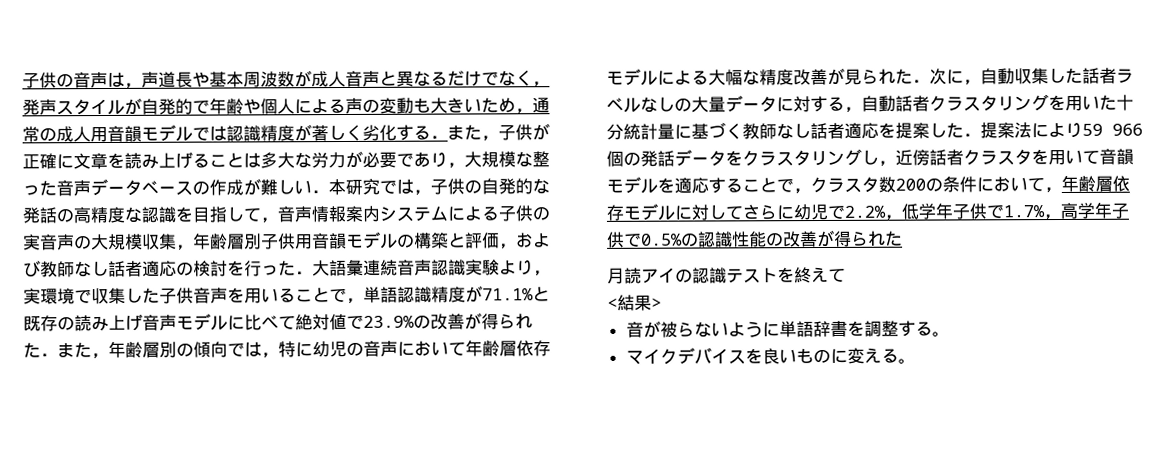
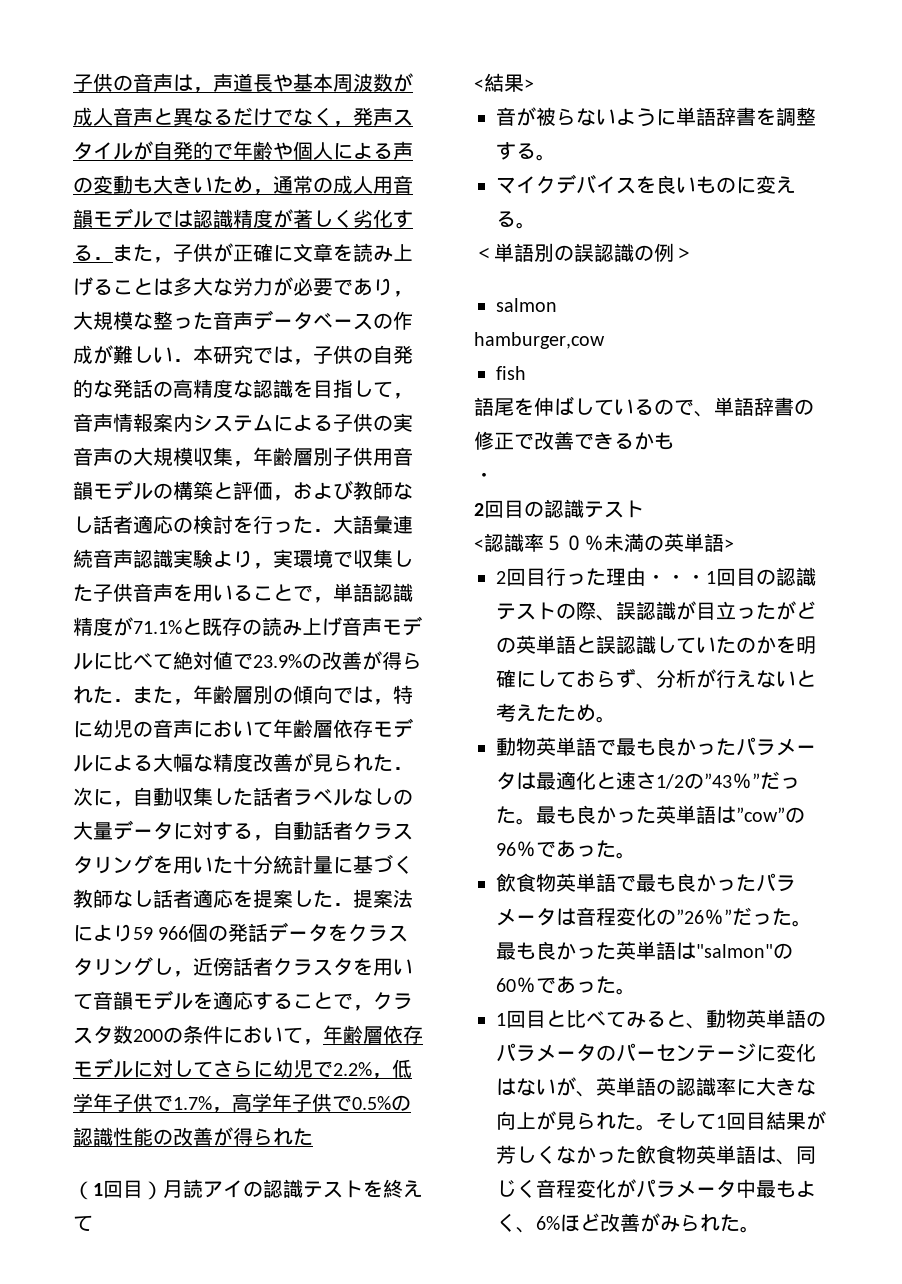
- 月読アイの認識テストを終えて
+ （1回目）月読アイの認識テストを終えて
+ ＜単語別の誤認識の例＞
+ salmon
+ hamburger,cow
+ fish
+ 語尾を伸ばしているので、単語辞書の修正で改善できるかも
+ ・
+ 2回目の認識テスト
+ <認識率５０％未満の英単語>
+ 2回目行った理由・・・1回目の認識テストの際、誤認識が目立ったがどの英単語と誤認識していたのかを明確にしておらず、分析が行えないと考えたため。
+ 動物英単語で最も良かったパラメータは最適化と速さ1/2の”43％”だった。最も良かった英単語は”cow”の96％であった。
+ 飲食物英単語で最も良かったパラメータは音程変化の”26％”だった。最も良かった英単語は"salmon"の60％であった。
+ 1回目と比べてみると、動物英単語のパラメータのパーセンテージに変化はないが、英単語の認識率に大きな向上が見られた。そして1回目結果が芳しくなかった飲食物英単語は、同じく音程変化がパラメータ中最もよく、6%ほど改善がみられた。

